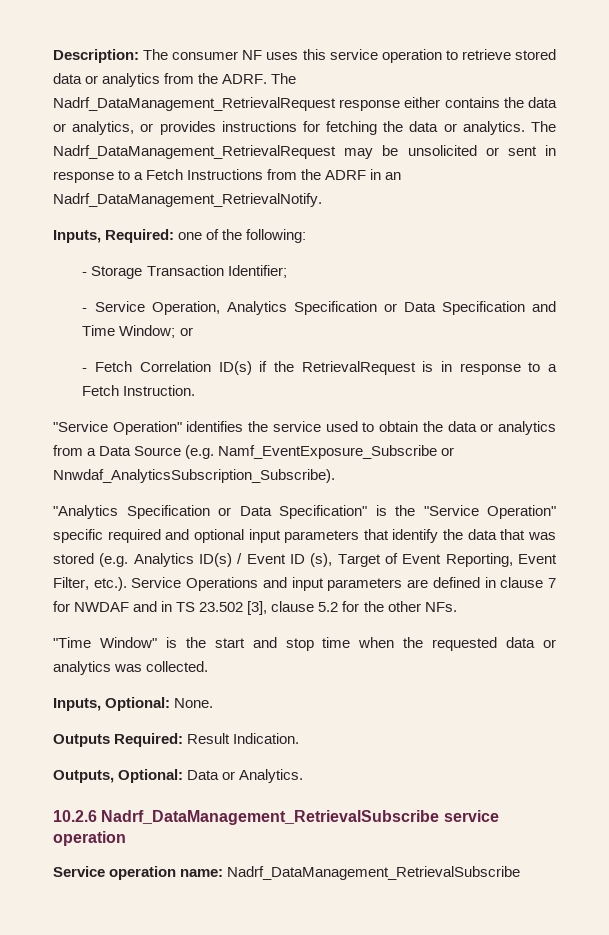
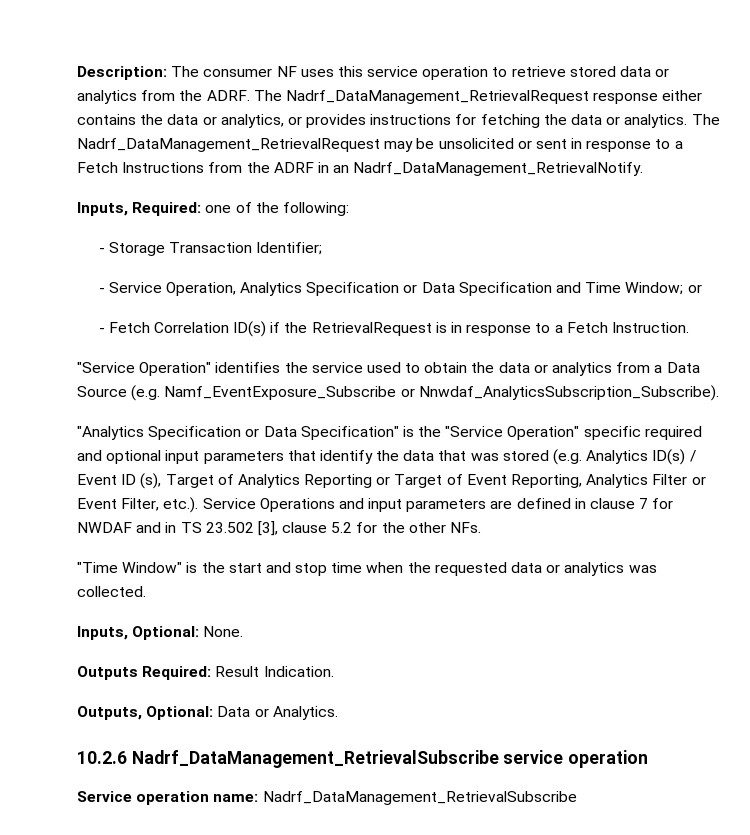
- "Analytics Specification or Data Specification" is the "Service Operation" specific required and optional input parameters that identify the data that was stored (e.g. Analytics ID(s) / Event ID (s), Target of Event Reporting, Event Filter, etc.). Service Operations and input parameters are defined in clause 7 for NWDAF and in TS 23.502 [3], clause 5.2 for the other NFs.
+ "Analytics Specification or Data Specification" is the "Service Operation" specific required and optional input parameters that identify the data that was stored (e.g. Analytics ID(s) / Event ID (s), Target of Analytics Reporting or Target of Event Reporting, Analytics Filter or Event Filter, etc.). Service Operations and input parameters are defined in clause 7 for NWDAF and in TS 23.502 [3], clause 5.2 for the other NFs.

